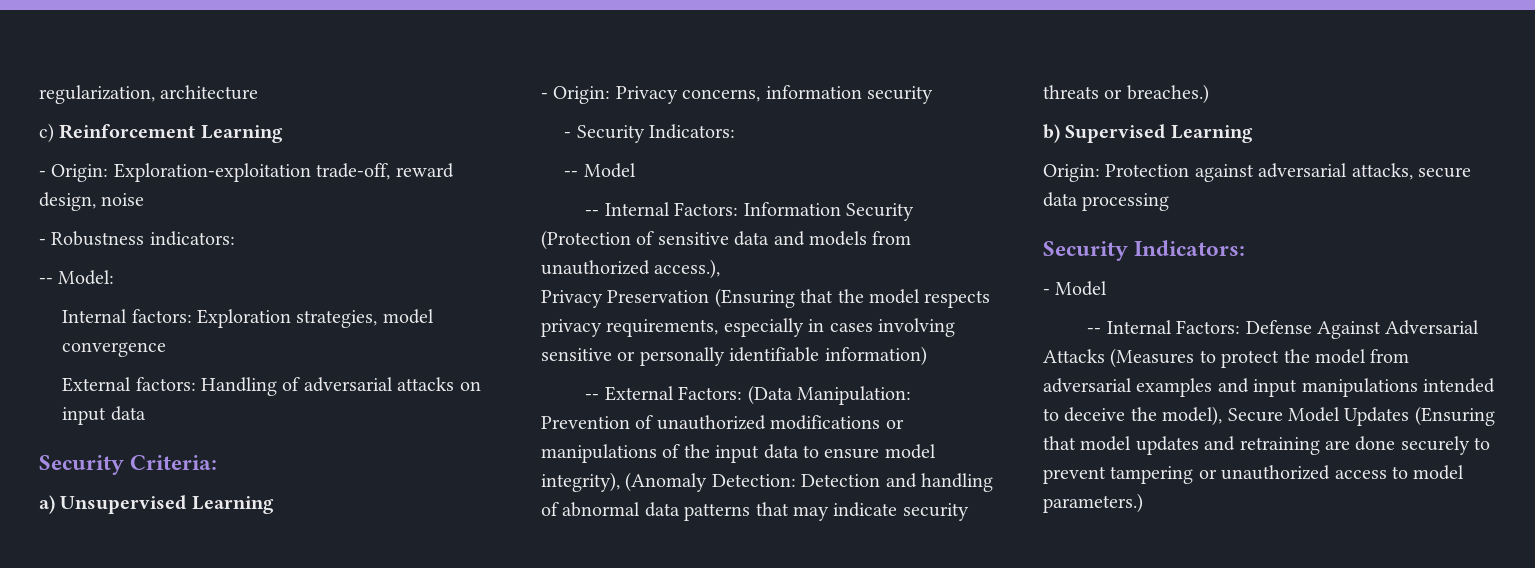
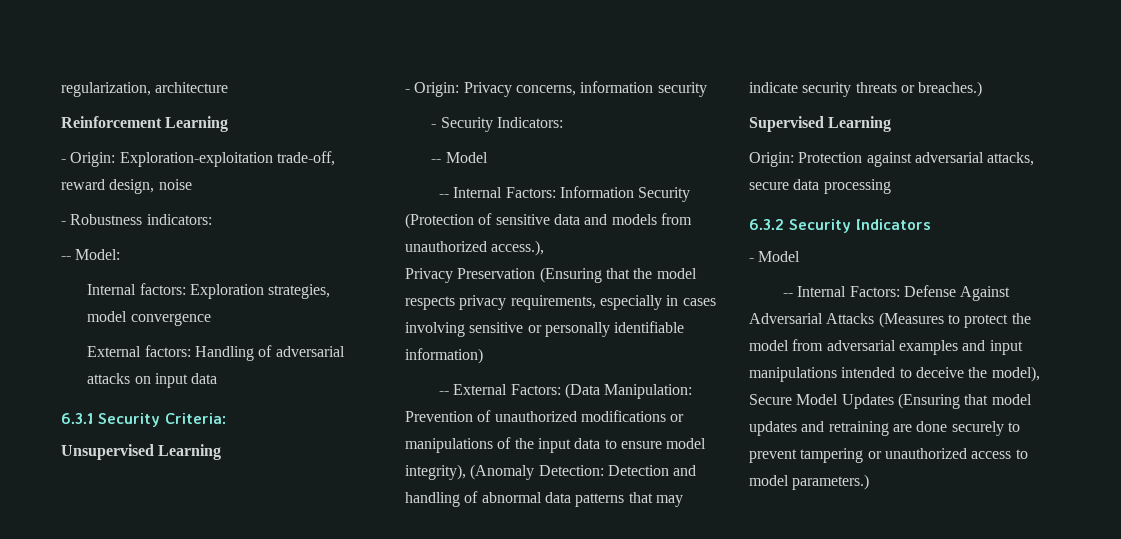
- c) Reinforcement Learning
+ Reinforcement Learning
- Security Criteria:
+ 6.3.1 Security Criteria:
- a) Unsupervised Learning
+ Unsupervised Learning
- b) Supervised Learning
+ Supervised Learning
  Origin: Protection against adversarial attacks, secure data processing
- Security Indicators:
+ 6.3.2 Security Indicators

